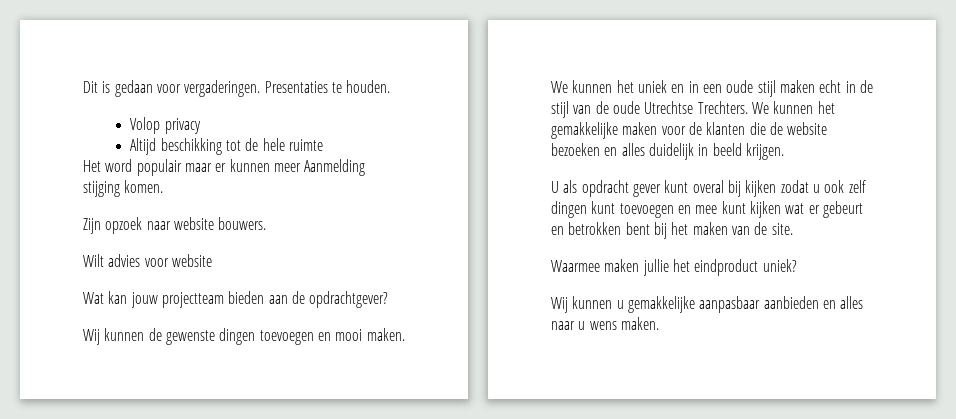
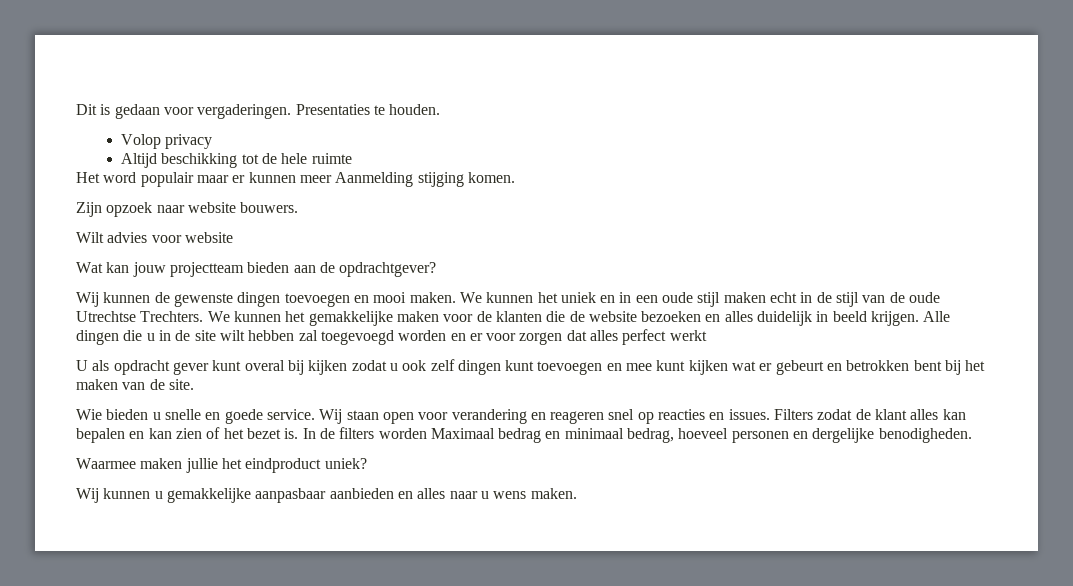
+ Alle dingen die u in de site wilt hebben zal toegevoegd worden en er voor zorgen dat alles perfect werkt
+ Wie bieden u snelle en goede service. Wij staan open voor verandering en reageren snel op reacties en issues. Filters zodat de klant alles kan bepalen en kan zien of het bezet is. In de filters worden Maximaal bedrag en minimaal bedrag, hoeveel personen en dergelijke benodigheden.

